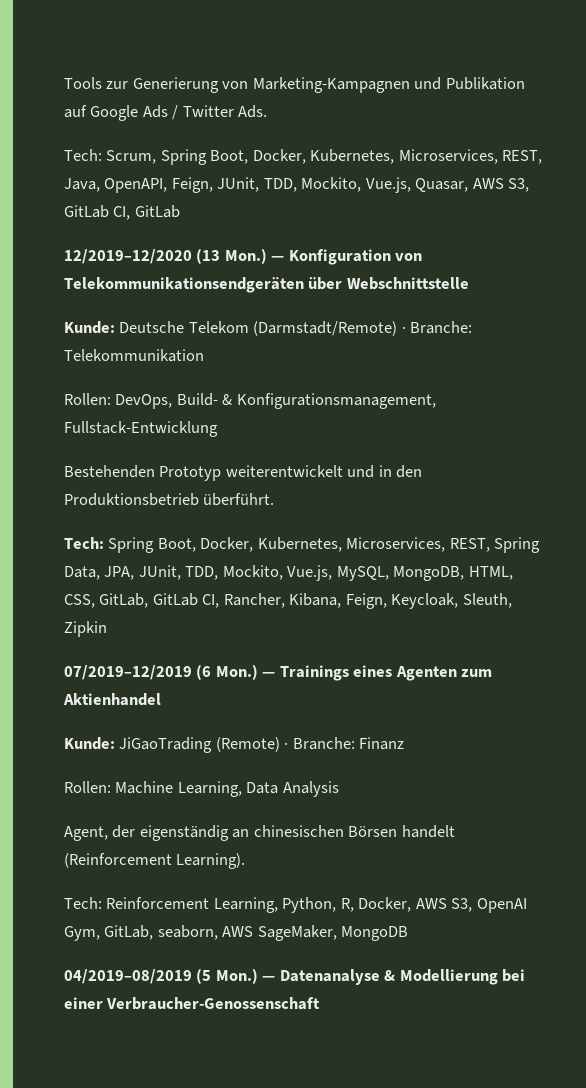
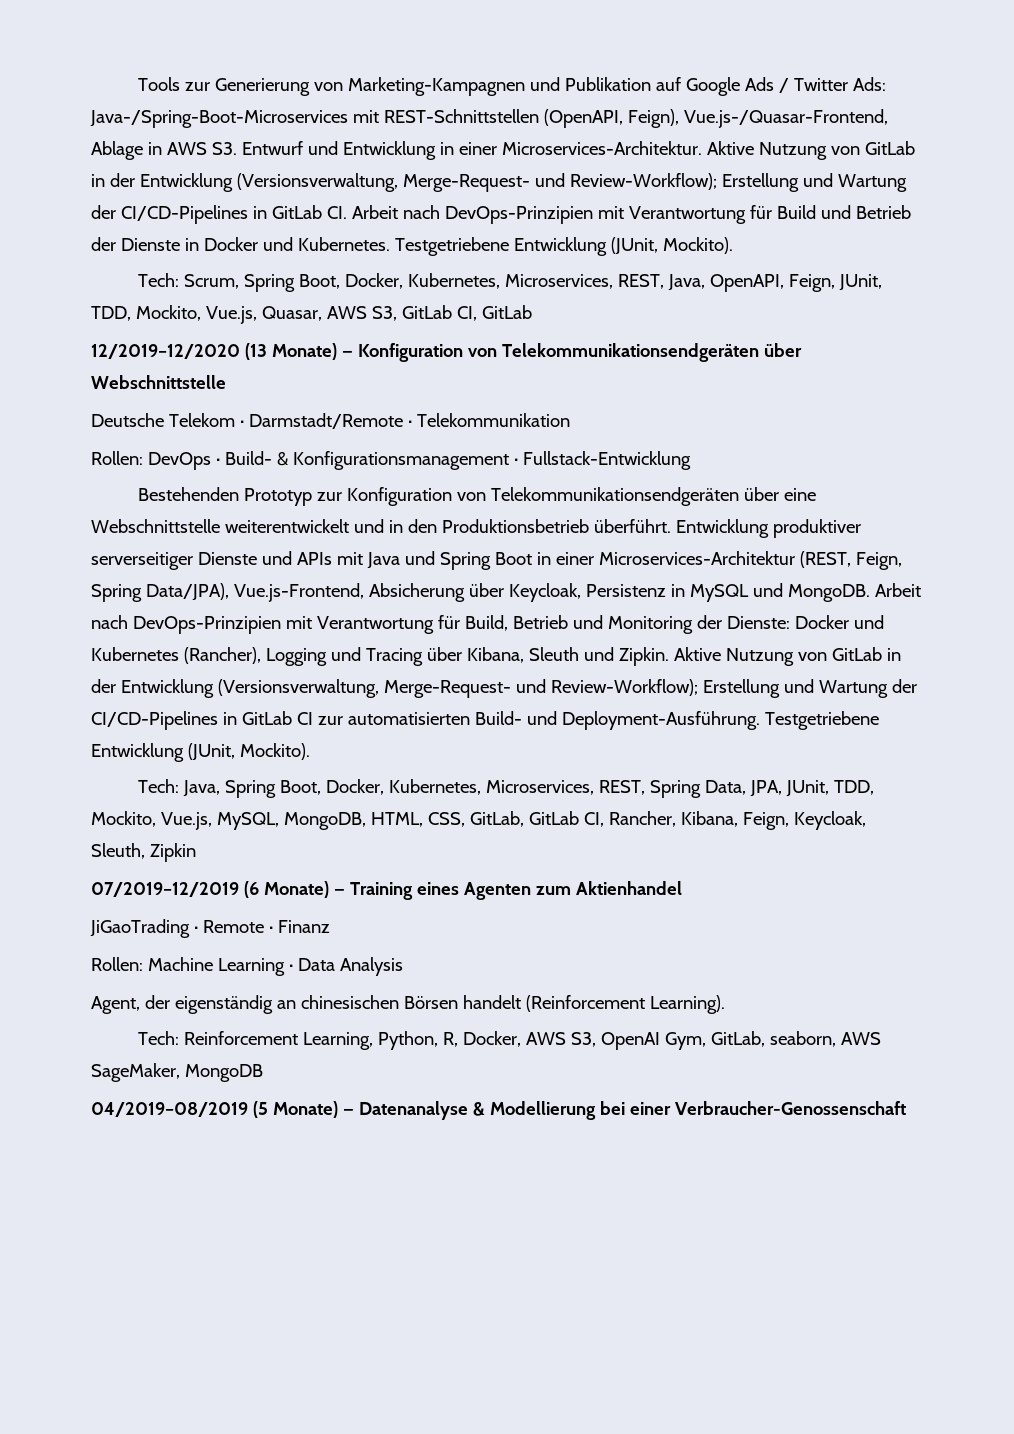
- Tools zur Generierung von Marketing-Kampagnen und Publikation auf Google Ads / Twitter Ads.
+ Tools zur Generierung von Marketing-Kampagnen und Publikation auf Google Ads / Twitter Ads: Java-/Spring-Boot-Microservices mit REST-Schnittstellen (OpenAPI, Feign), Vue.js-/Quasar-Frontend, Ablage in AWS S3. Entwurf und Entwicklung in einer Microservices-Architektur. Aktive Nutzung von GitLab in der Entwicklung (Versionsverwaltung, Merge-Request- und Review-Workflow); Erstellung und Wartung der CI/CD-Pipelines in GitLab CI. Arbeit nach DevOps-Prinzipien mit Verantwortung für Build und Betrieb der Dienste in Docker und Kubernetes. Testgetriebene Entwicklung (JUnit, Mockito).
- 12/2019–12/2020 (13 Mon.) — Konfiguration von Telekommunikationsendgeräten über Webschnittstelle
+ 12/2019–12/2020 (13 Monate) — Konfiguration von Telekommunikationsendgeräten über Webschnittstelle
- Kunde: Deutsche Telekom (Darmstadt/Remote) · Branche: Telekommunikation
+ Deutsche Telekom · Darmstadt/Remote · Telekommunikation
- Rollen: DevOps, Build- & Konfigurationsmanagement, Fullstack-Entwicklung
- Bestehenden Prototyp weiterentwickelt und in den Produktionsbetrieb überführt.
- Tech: Spring Boot, Docker, Kubernetes, Microservices, REST, Spring Data, JPA, JUnit, TDD, Mockito, Vue.js, MySQL, MongoDB, HTML, CSS, GitLab, GitLab CI, Rancher, Kibana, Feign, Keycloak, Sleuth, Zipkin
+ Rollen: DevOps · Build- & Konfigurationsmanagement · Fullstack-Entwicklung
+ Bestehenden Prototyp zur Konfiguration von Telekommunikationsendgeräten über eine Webschnittstelle weiterentwickelt und in den Produktionsbetrieb überführt. Entwicklung produktiver serverseitiger Dienste und APIs mit Java und Spring Boot in einer Microservices-Architektur (REST, Feign, Spring Data/JPA), Vue.js-Frontend, Absicherung über Keycloak, Persistenz in MySQL und MongoDB. Arbeit nach DevOps-Prinzipien mit Verantwortung für Build, Betrieb und Monitoring der Dienste: Docker und Kubernetes (Rancher), Logging und Tracing über Kibana, Sleuth und Zipkin. Aktive Nutzung von GitLab in der Entwicklung (Versionsverwaltung, Merge-Request- und Review-Workflow); Erstellung und Wartung der CI/CD-Pipelines in GitLab CI zur automatisierten Build- und Deployment-Ausführung. Testgetriebene Entwicklung (JUnit, Mockito).
+ Tech: Java, Spring Boot, Docker, Kubernetes, Microservices, REST, Spring Data, JPA, JUnit, TDD, Mockito, Vue.js, MySQL, MongoDB, HTML, CSS, GitLab, GitLab CI, Rancher, Kibana, Feign, Keycloak, Sleuth, Zipkin
- 07/2019–12/2019 (6 Mon.) — Trainings eines Agenten zum Aktienhandel
+ 07/2019–12/2019 (6 Monate) — Training eines Agenten zum Aktienhandel
- Kunde: JiGaoTrading (Remote) · Branche: Finanz
+ JiGaoTrading · Remote · Finanz
- Rollen: Machine Learning, Data Analysis
+ Rollen: Machine Learning · Data Analysis
- 04/2019–08/2019 (5 Mon.) — Datenanalyse & Modellierung bei einer Verbraucher-Genossenschaft
+ 04/2019–08/2019 (5 Monate) — Datenanalyse & Modellierung bei einer Verbraucher-Genossenschaft

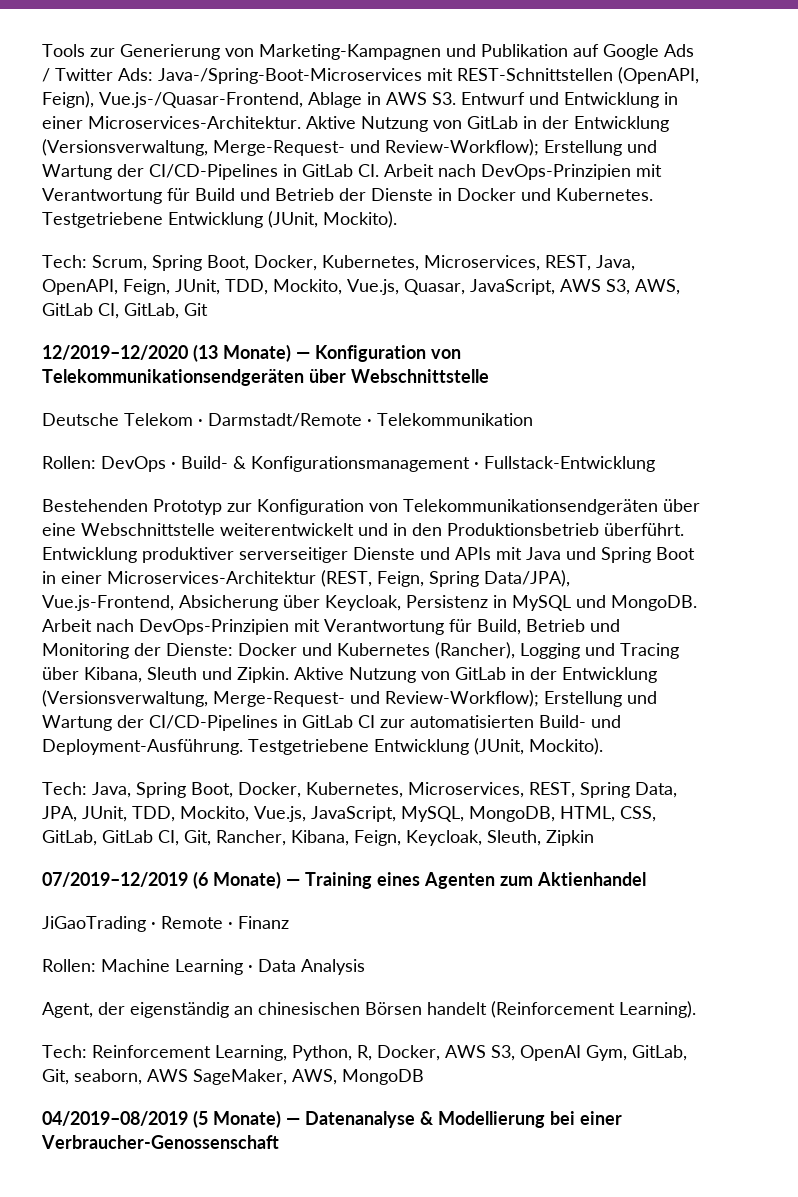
- Tech: Scrum, Spring Boot, Docker, Kubernetes, Microservices, REST, Java, OpenAPI, Feign, JUnit, TDD, Mockito, Vue.js, Quasar, AWS S3, GitLab CI, GitLab
+ Tech: Scrum, Spring Boot, Docker, Kubernetes, Microservices, REST, Java, OpenAPI, Feign, JUnit, TDD, Mockito, Vue.js, Quasar, JavaScript, AWS S3, AWS, GitLab CI, GitLab, Git
- Tech: Java, Spring Boot, Docker, Kubernetes, Microservices, REST, Spring Data, JPA, JUnit, TDD, Mockito, Vue.js, MySQL, MongoDB, HTML, CSS, GitLab, GitLab CI, Rancher, Kibana, Feign, Keycloak, Sleuth, Zipkin
+ Tech: Java, Spring Boot, Docker, Kubernetes, Microservices, REST, Spring Data, JPA, JUnit, TDD, Mockito, Vue.js, JavaScript, MySQL, MongoDB, HTML, CSS, GitLab, GitLab CI, Git, Rancher, Kibana, Feign, Keycloak, Sleuth, Zipkin
- Tech: Reinforcement Learning, Python, R, Docker, AWS S3, OpenAI Gym, GitLab, seaborn, AWS SageMaker, MongoDB
+ Tech: Reinforcement Learning, Python, R, Docker, AWS S3, OpenAI Gym, GitLab, Git, seaborn, AWS SageMaker, AWS, MongoDB

